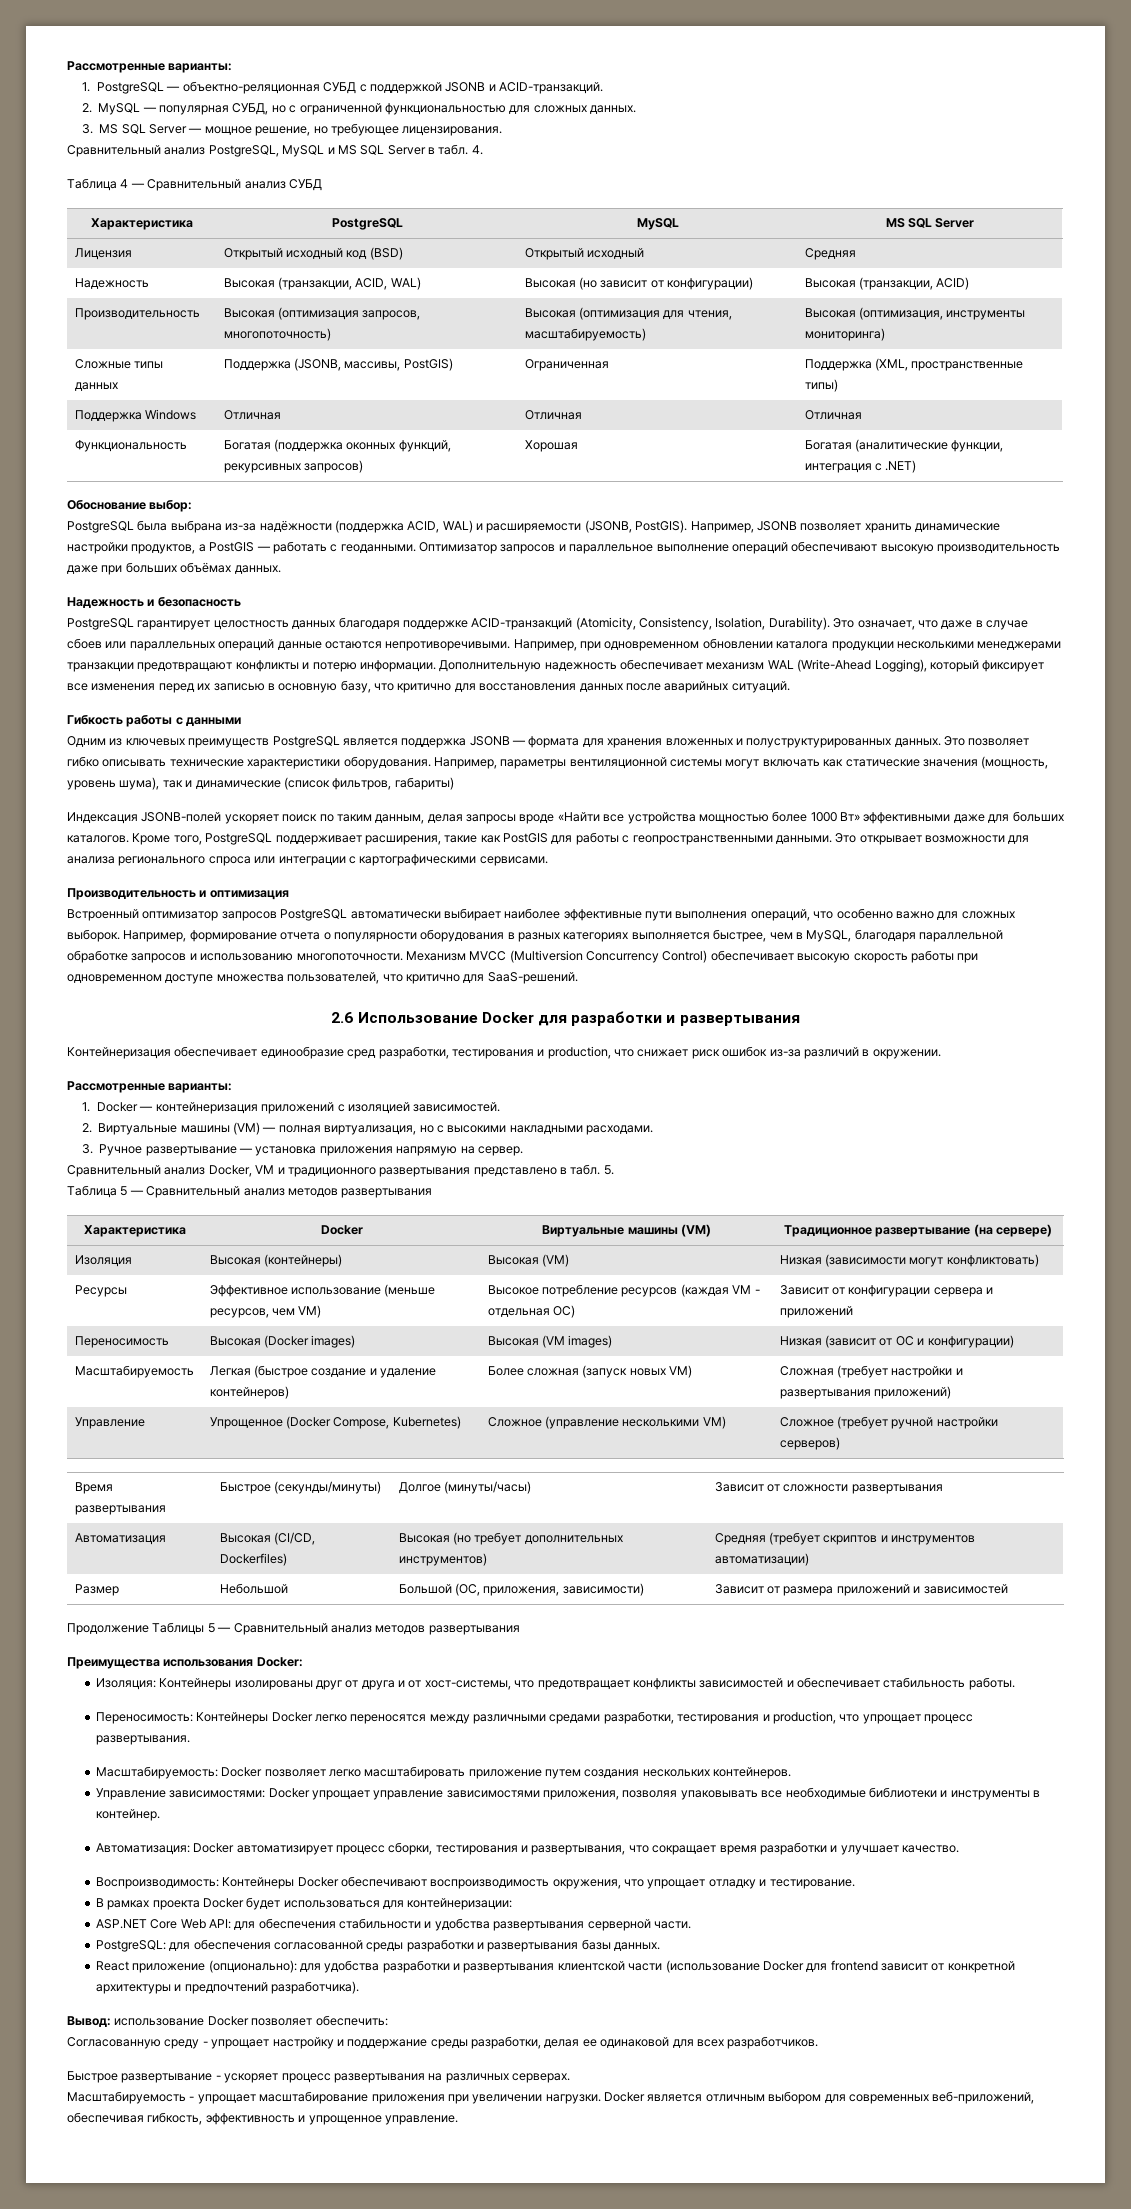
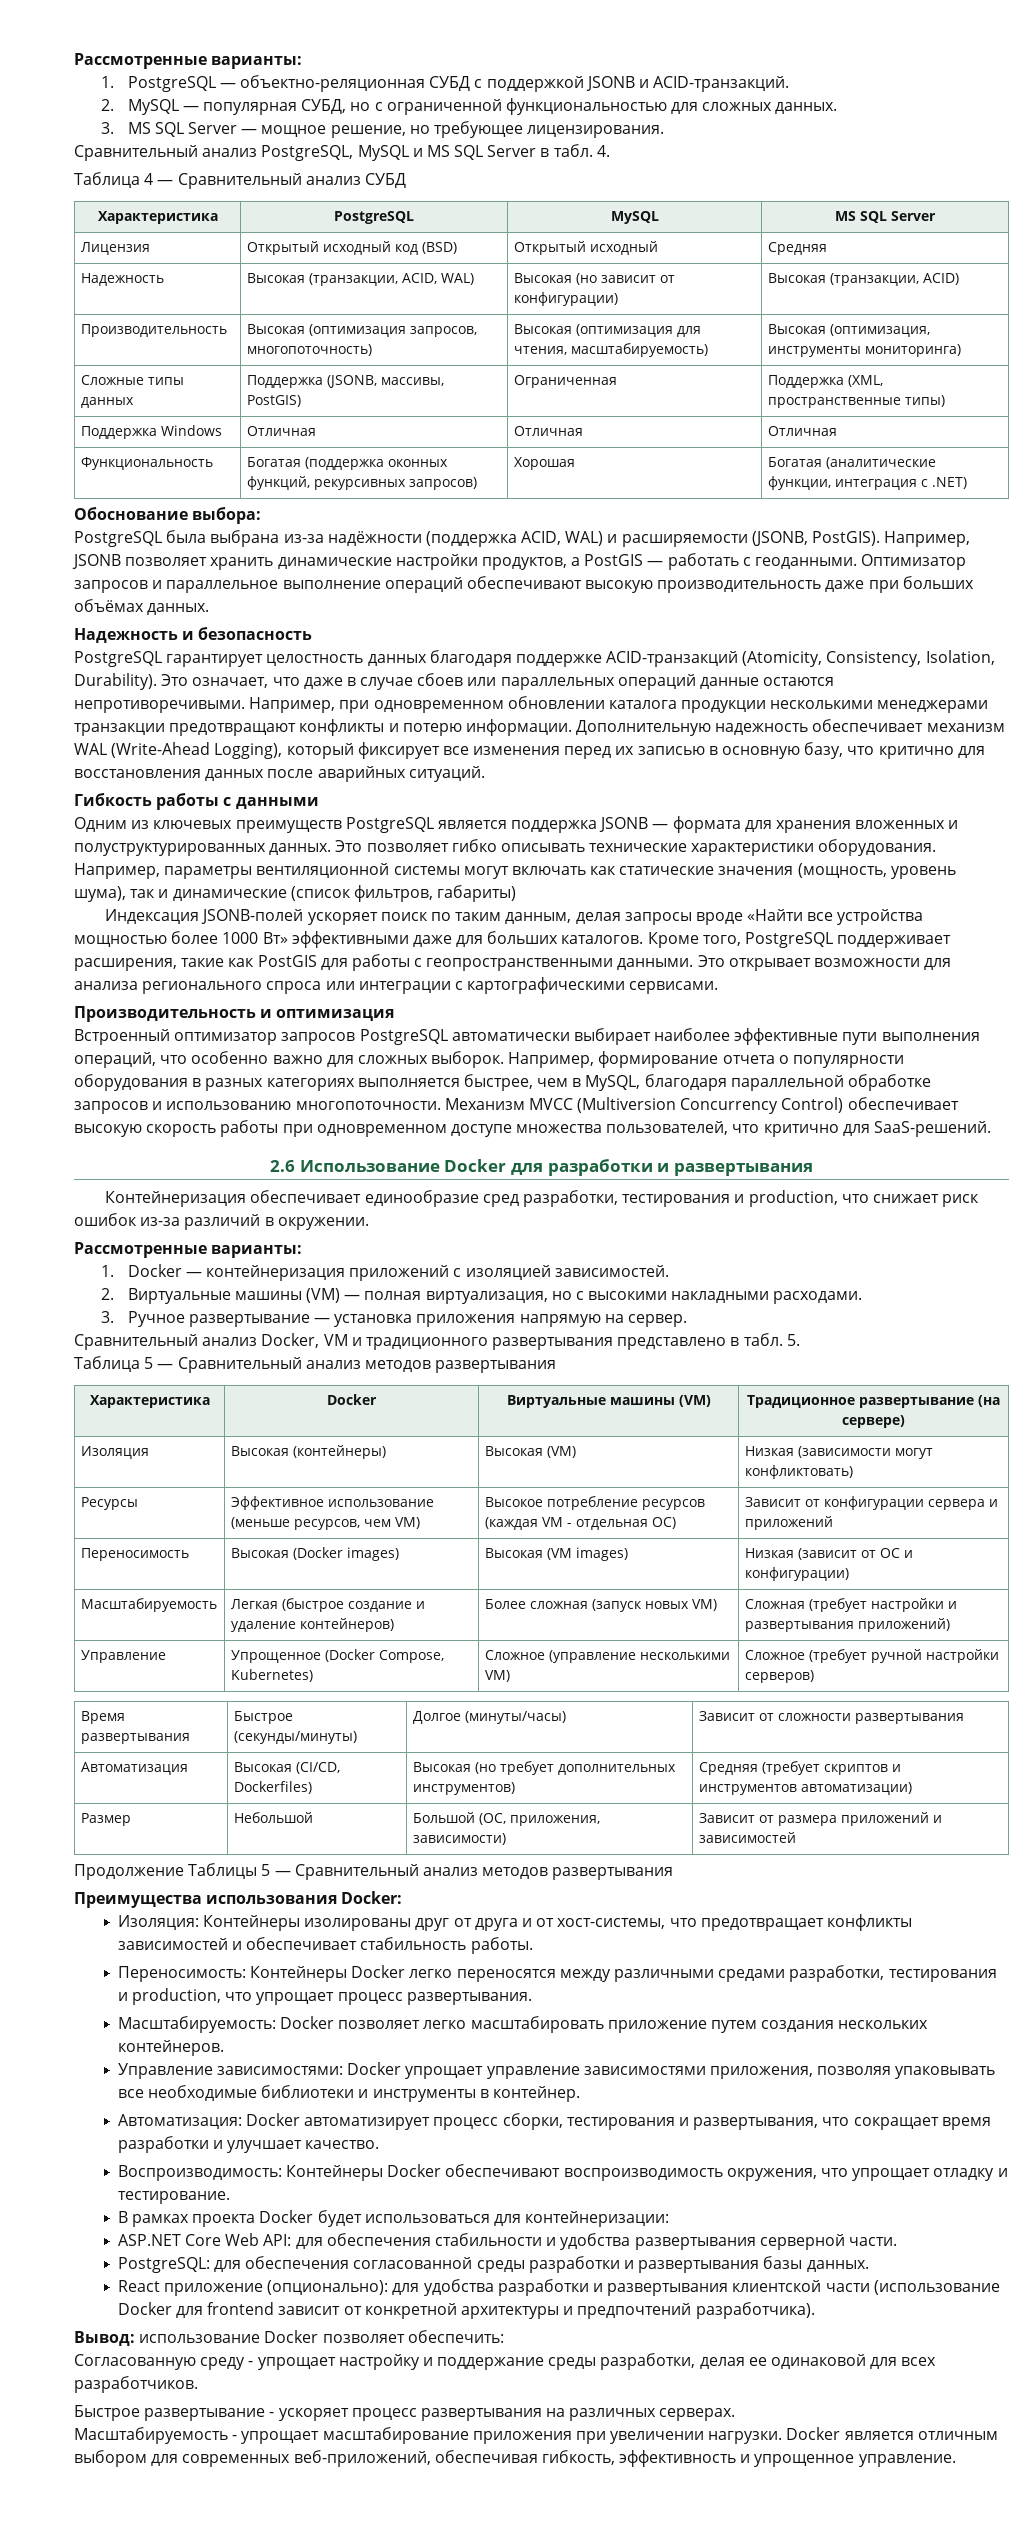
- Обоснование выбор:
+ Обоснование выбора:

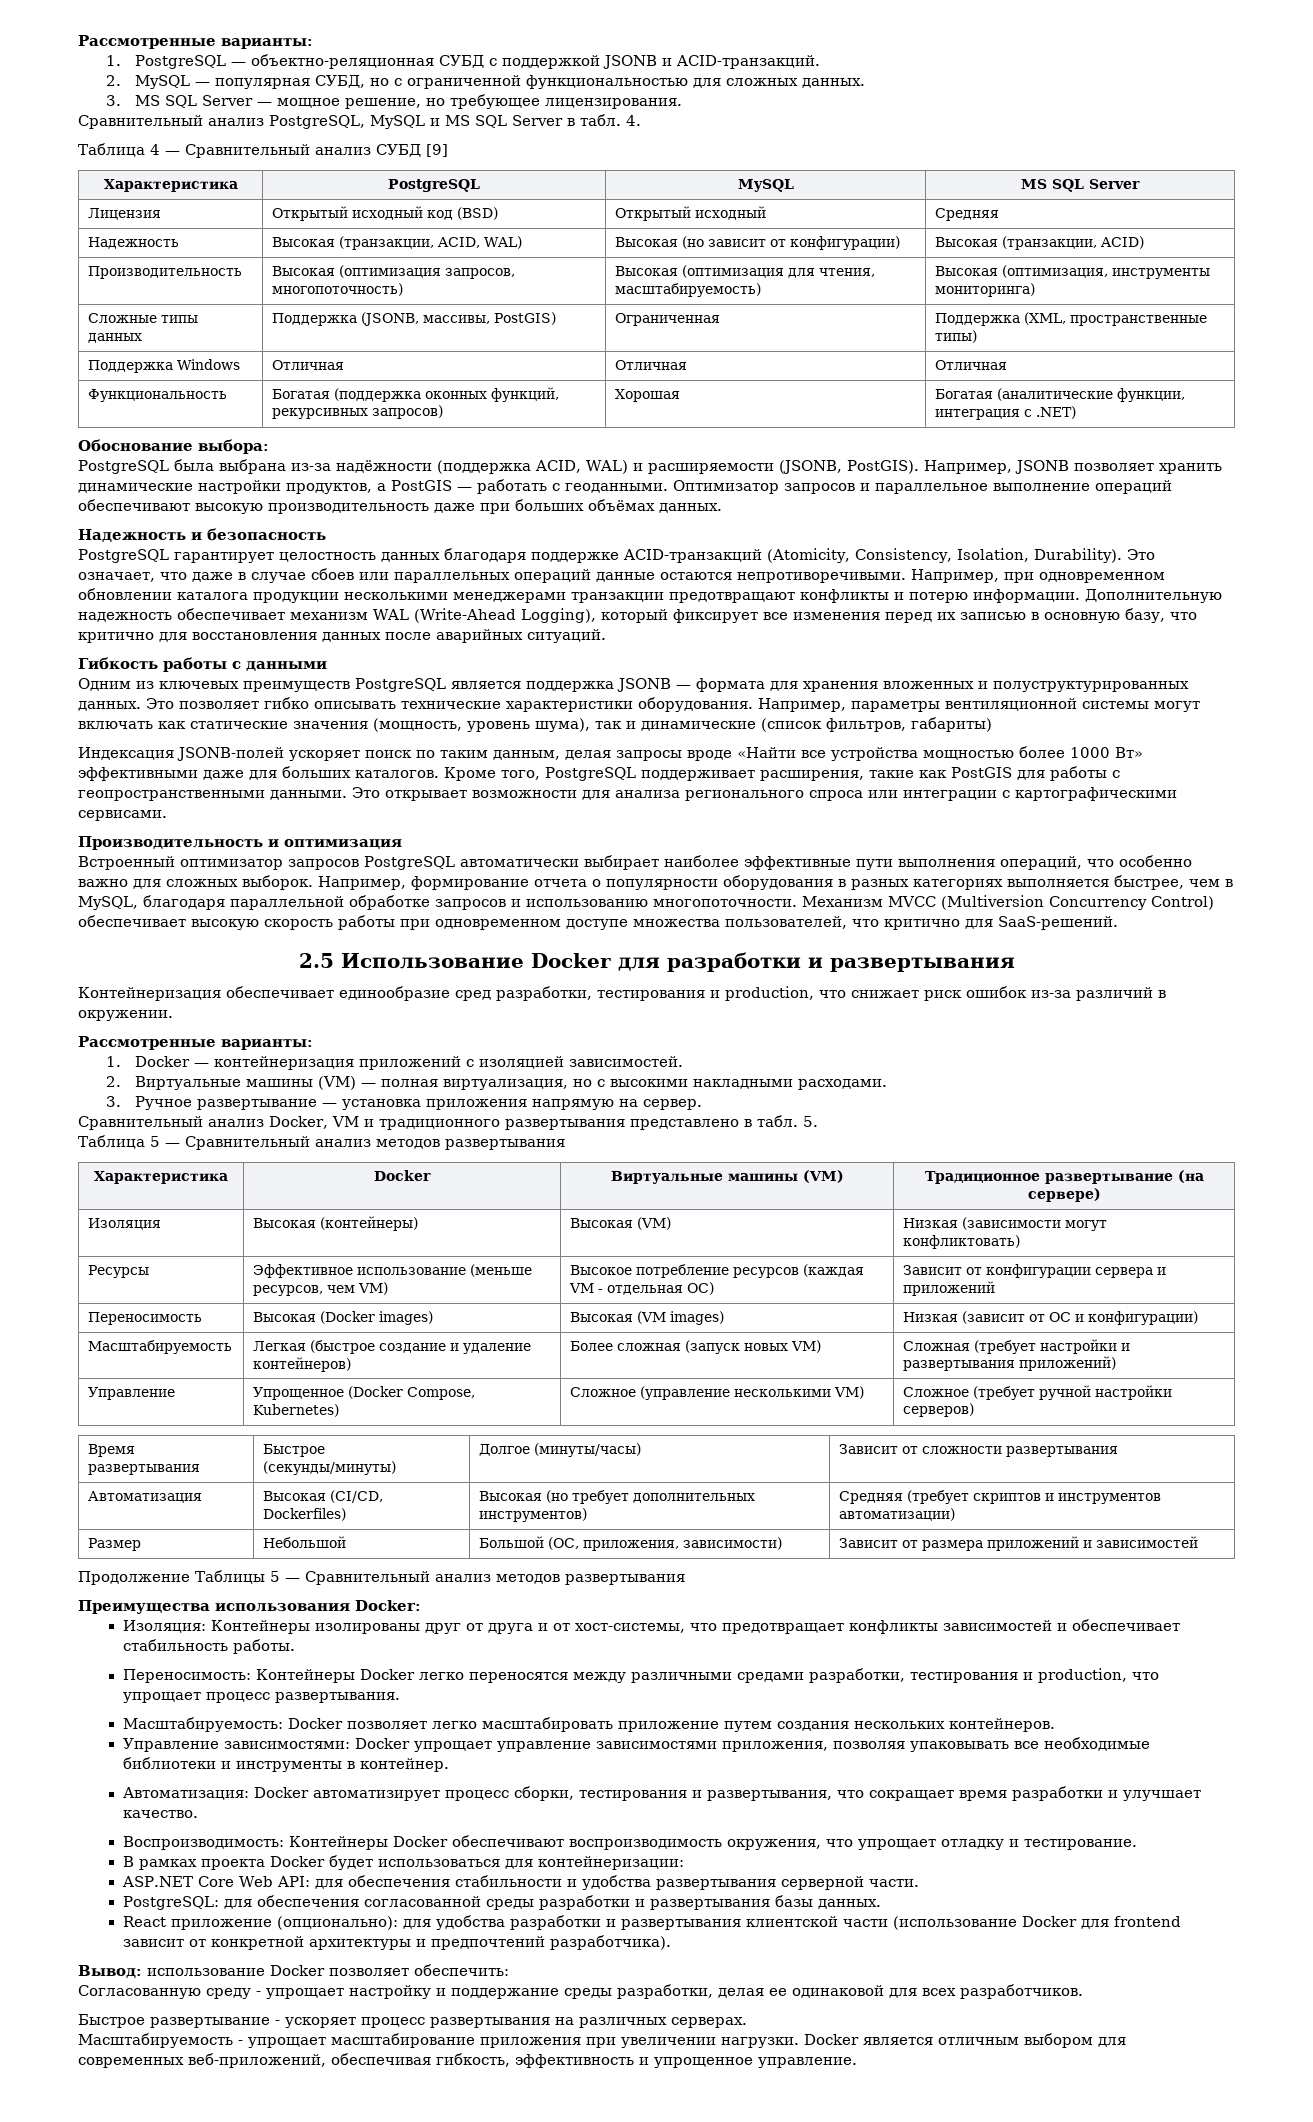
- Таблица 4 — Сравнительный анализ СУБД
+ Таблица 4 — Сравнительный анализ СУБД [9]
- 2.6 Использование Docker для разработки и развертывания
+ 2.5 Использование Docker для разработки и развертывания

